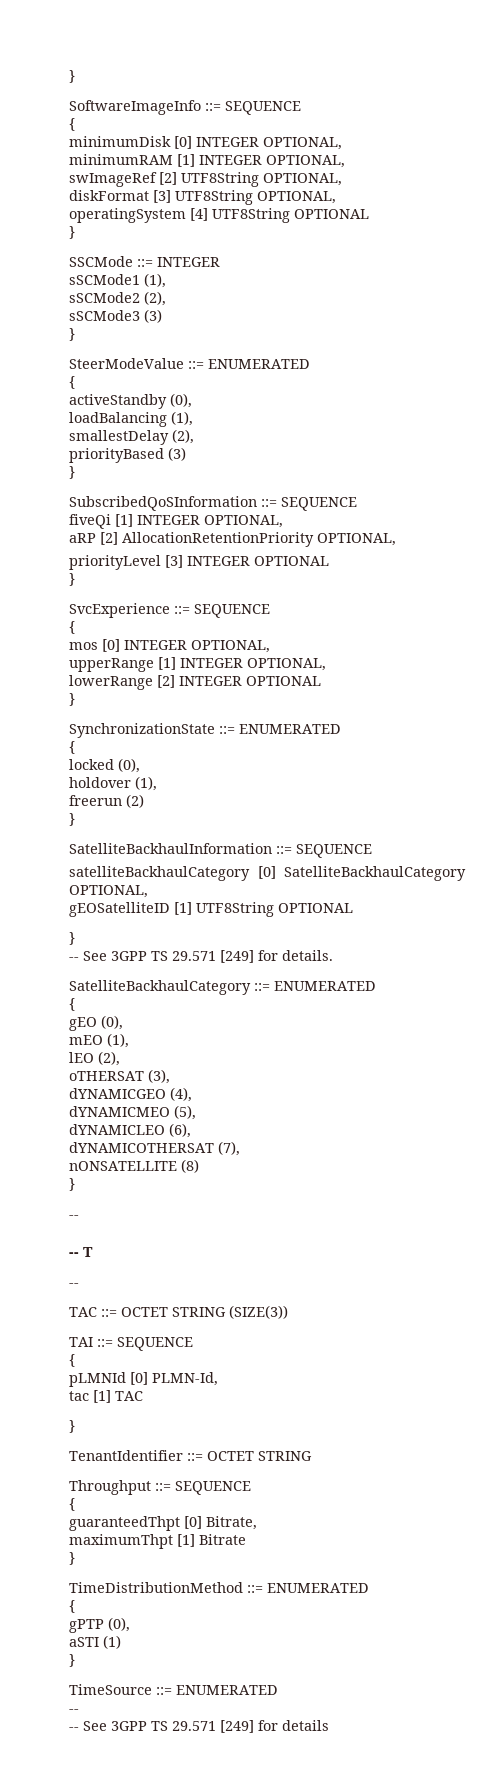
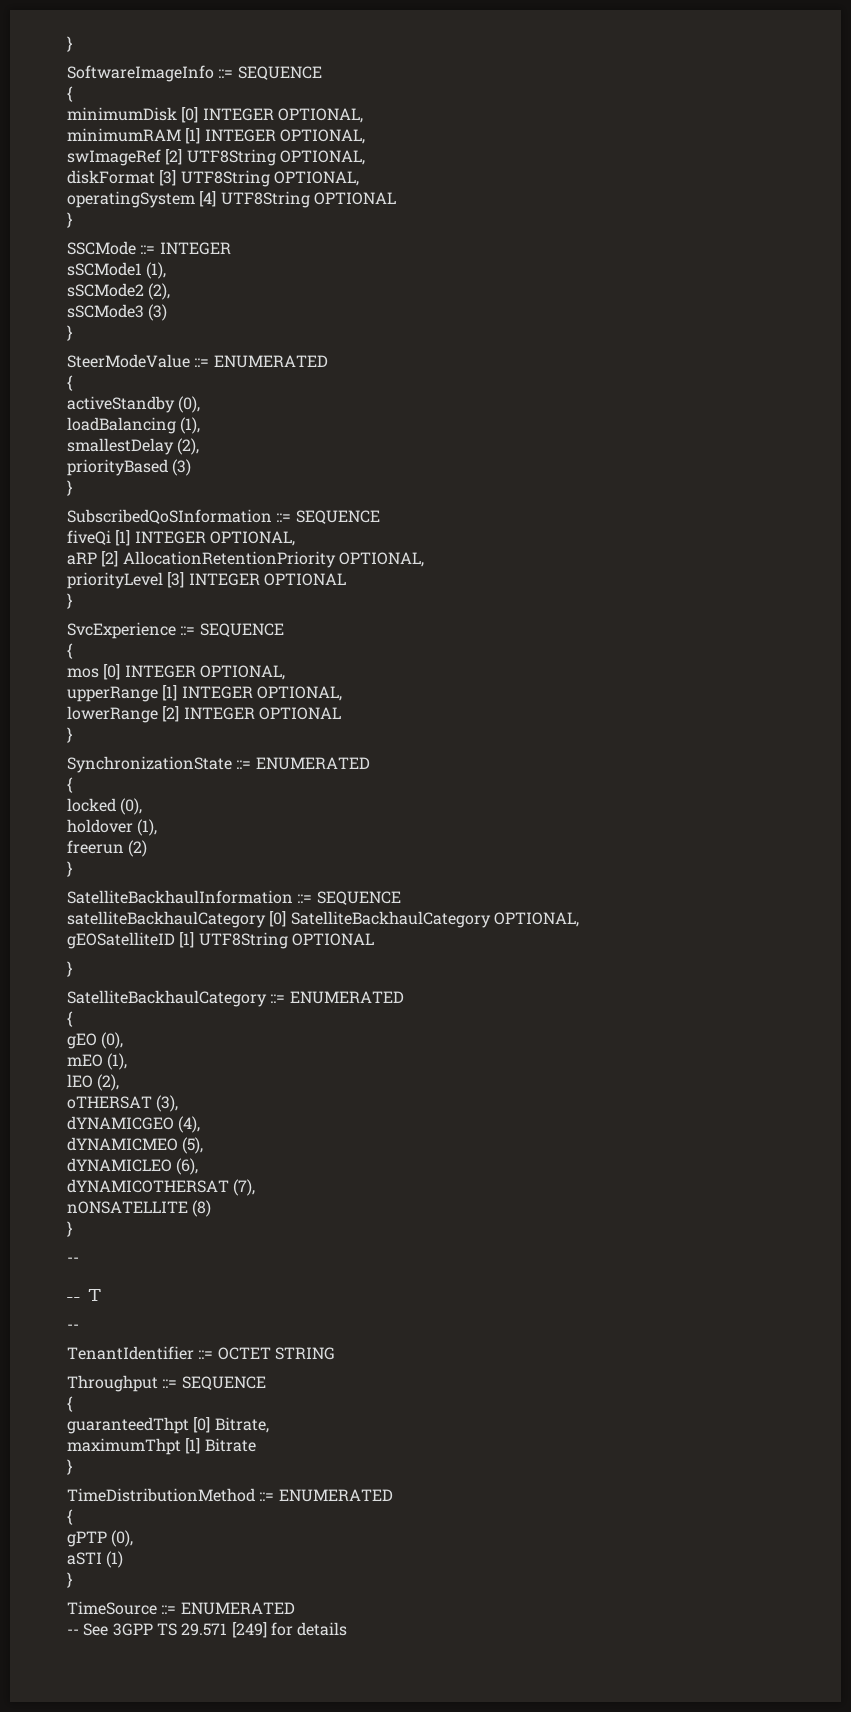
- -- See 3GPP TS 29.571 [249] for details.
- TAC ::= OCTET STRING (SIZE(3))
- TAI ::= SEQUENCE
- {
- pLMNId [0] PLMN-Id,
- tac [1] TAC
- }
  TimeSource ::= ENUMERATED
- --

